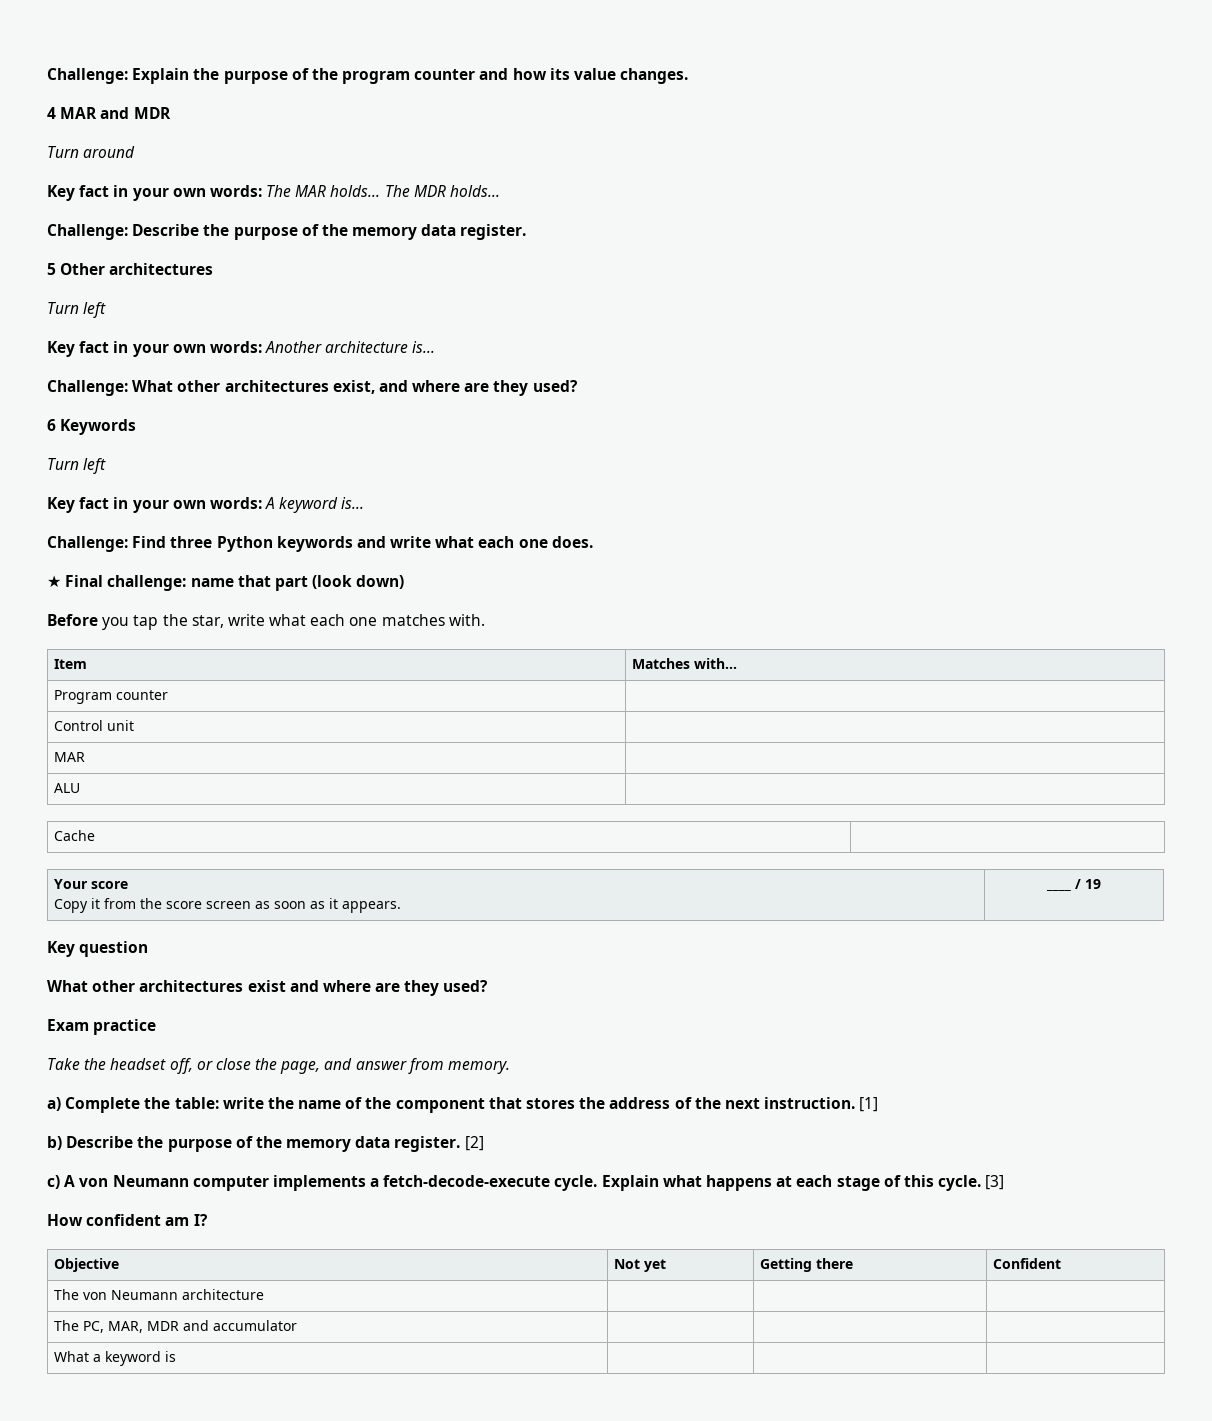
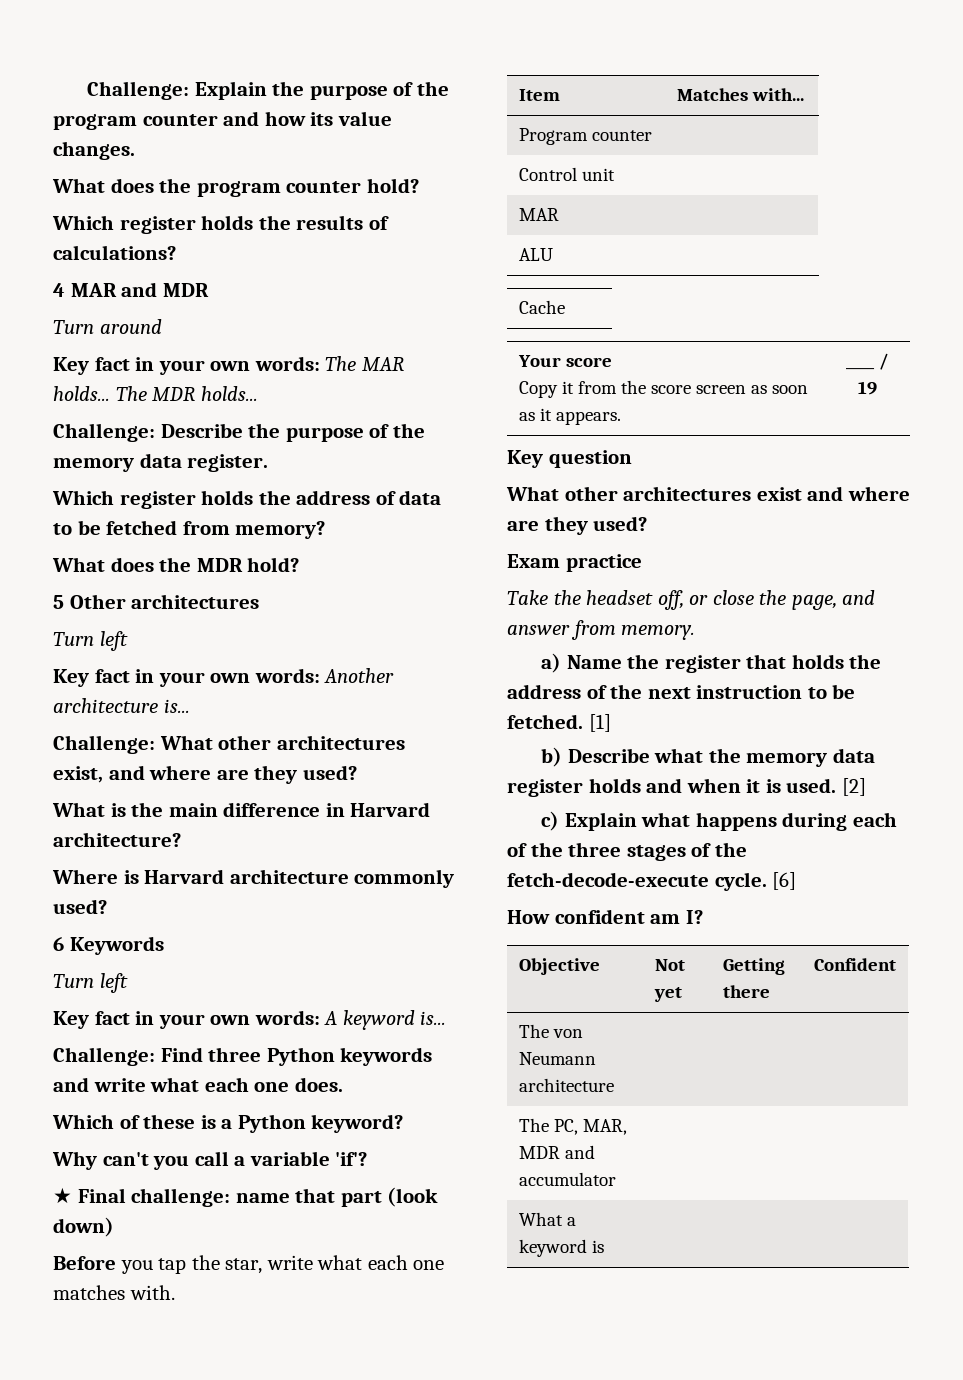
+ What does the program counter hold?
+ Which register holds the results of calculations?
+ Which register holds the address of data to be fetched from memory?
+ What does the MDR hold?
+ What is the main difference in Harvard architecture?
+ Where is Harvard architecture commonly used?
+ Which of these is a Python keyword?
+ Why can't you call a variable 'if'?
- a) Complete the table: write the name of the component that stores the address of the next instruction.
+ a) Name the register that holds the address of the next instruction to be fetched.
- b) Describe the purpose of the memory data register. [2]
- c) A von Neumann computer implements a fetch-decode-execute cycle. Explain what happens at each stage of this cycle. [3]
+ b) Describe what the memory data register holds and when it is used. [2]
+ c) Explain what happens during each of the three stages of the fetch-decode-execute cycle. [6]

